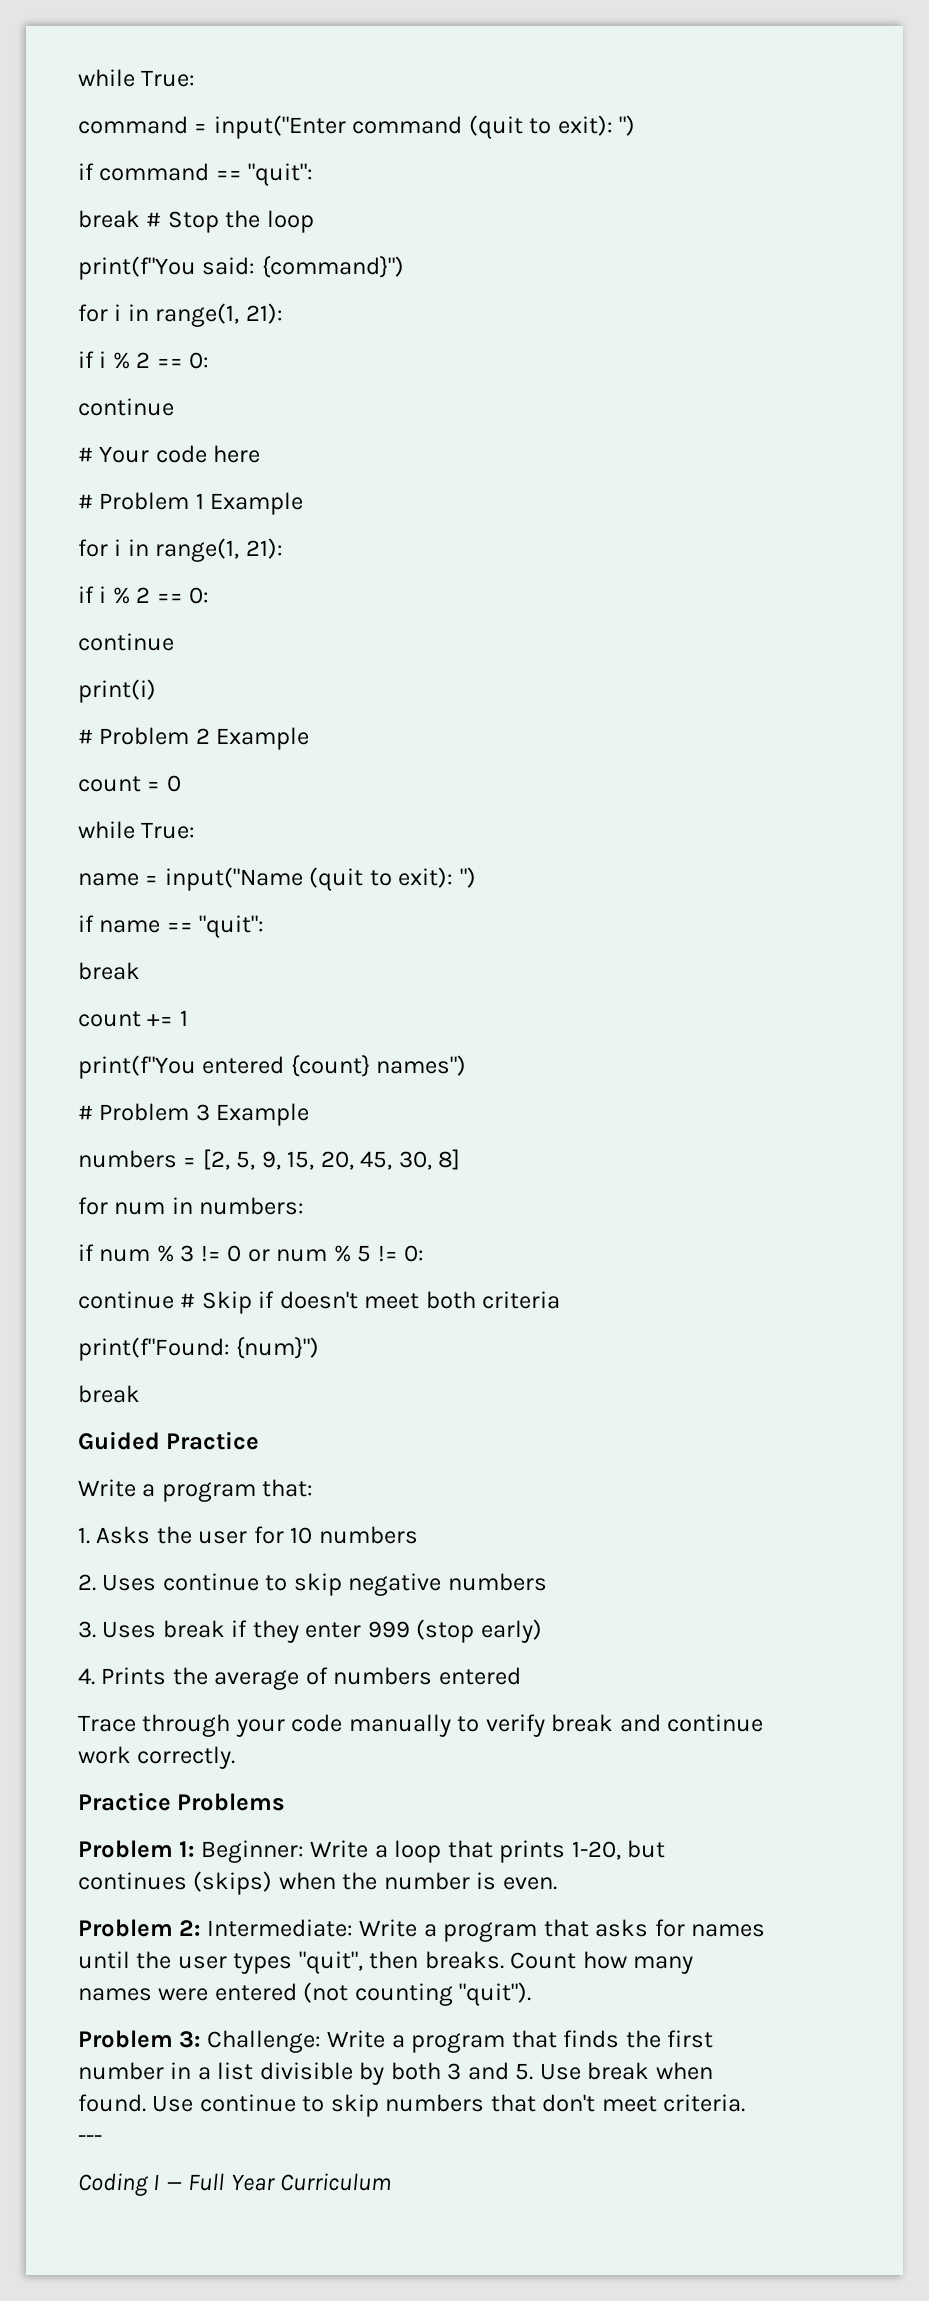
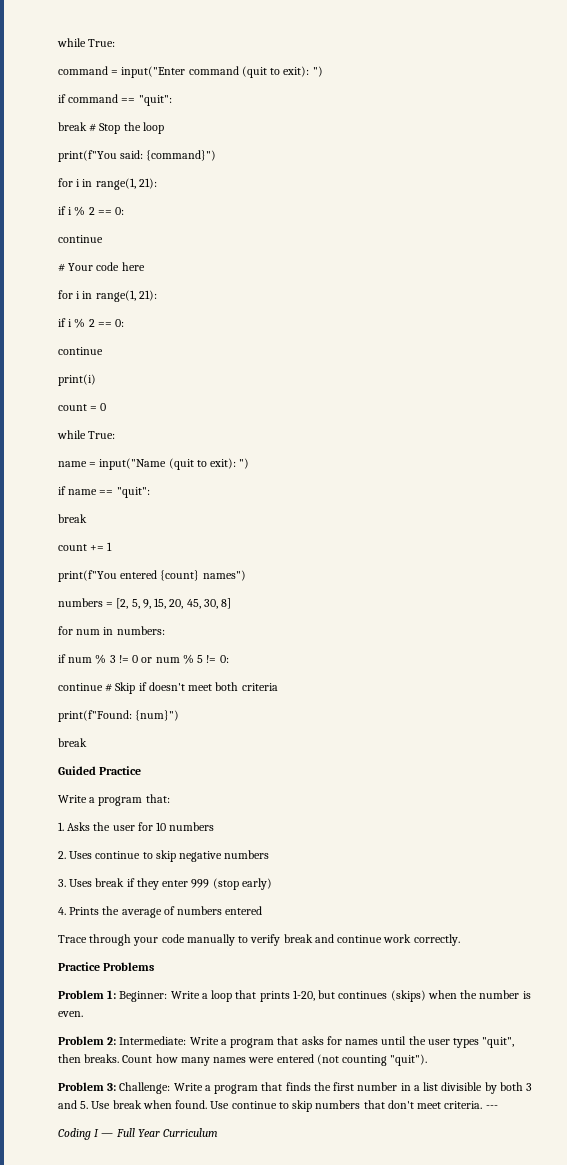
- # Problem 1 Example
- # Problem 2 Example
- # Problem 3 Example

